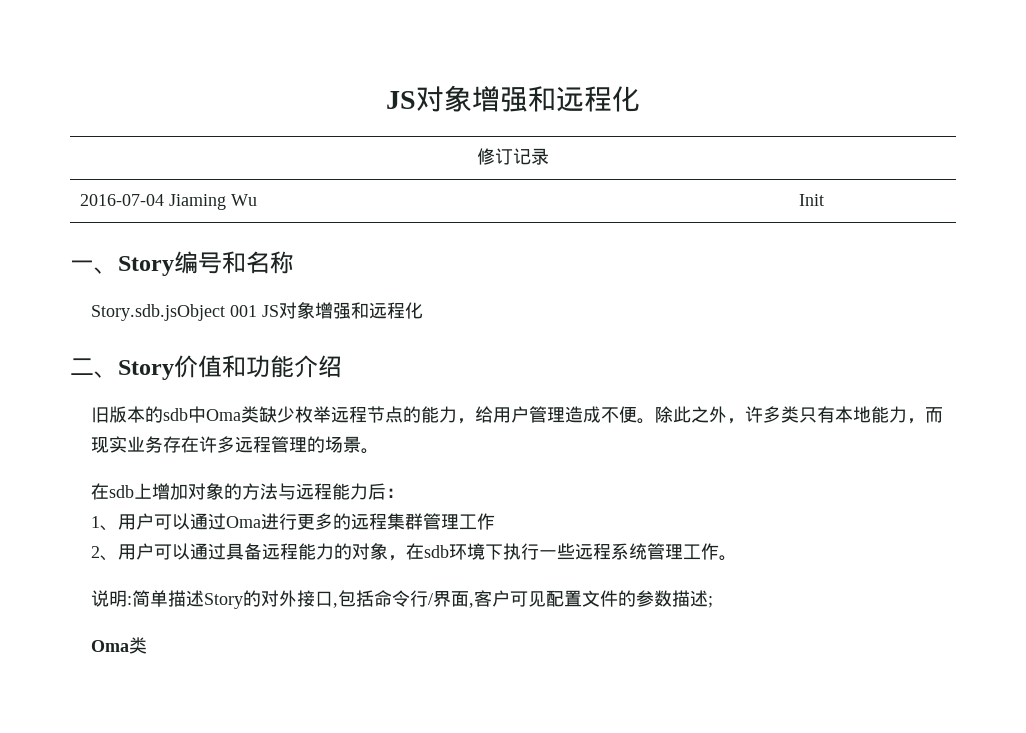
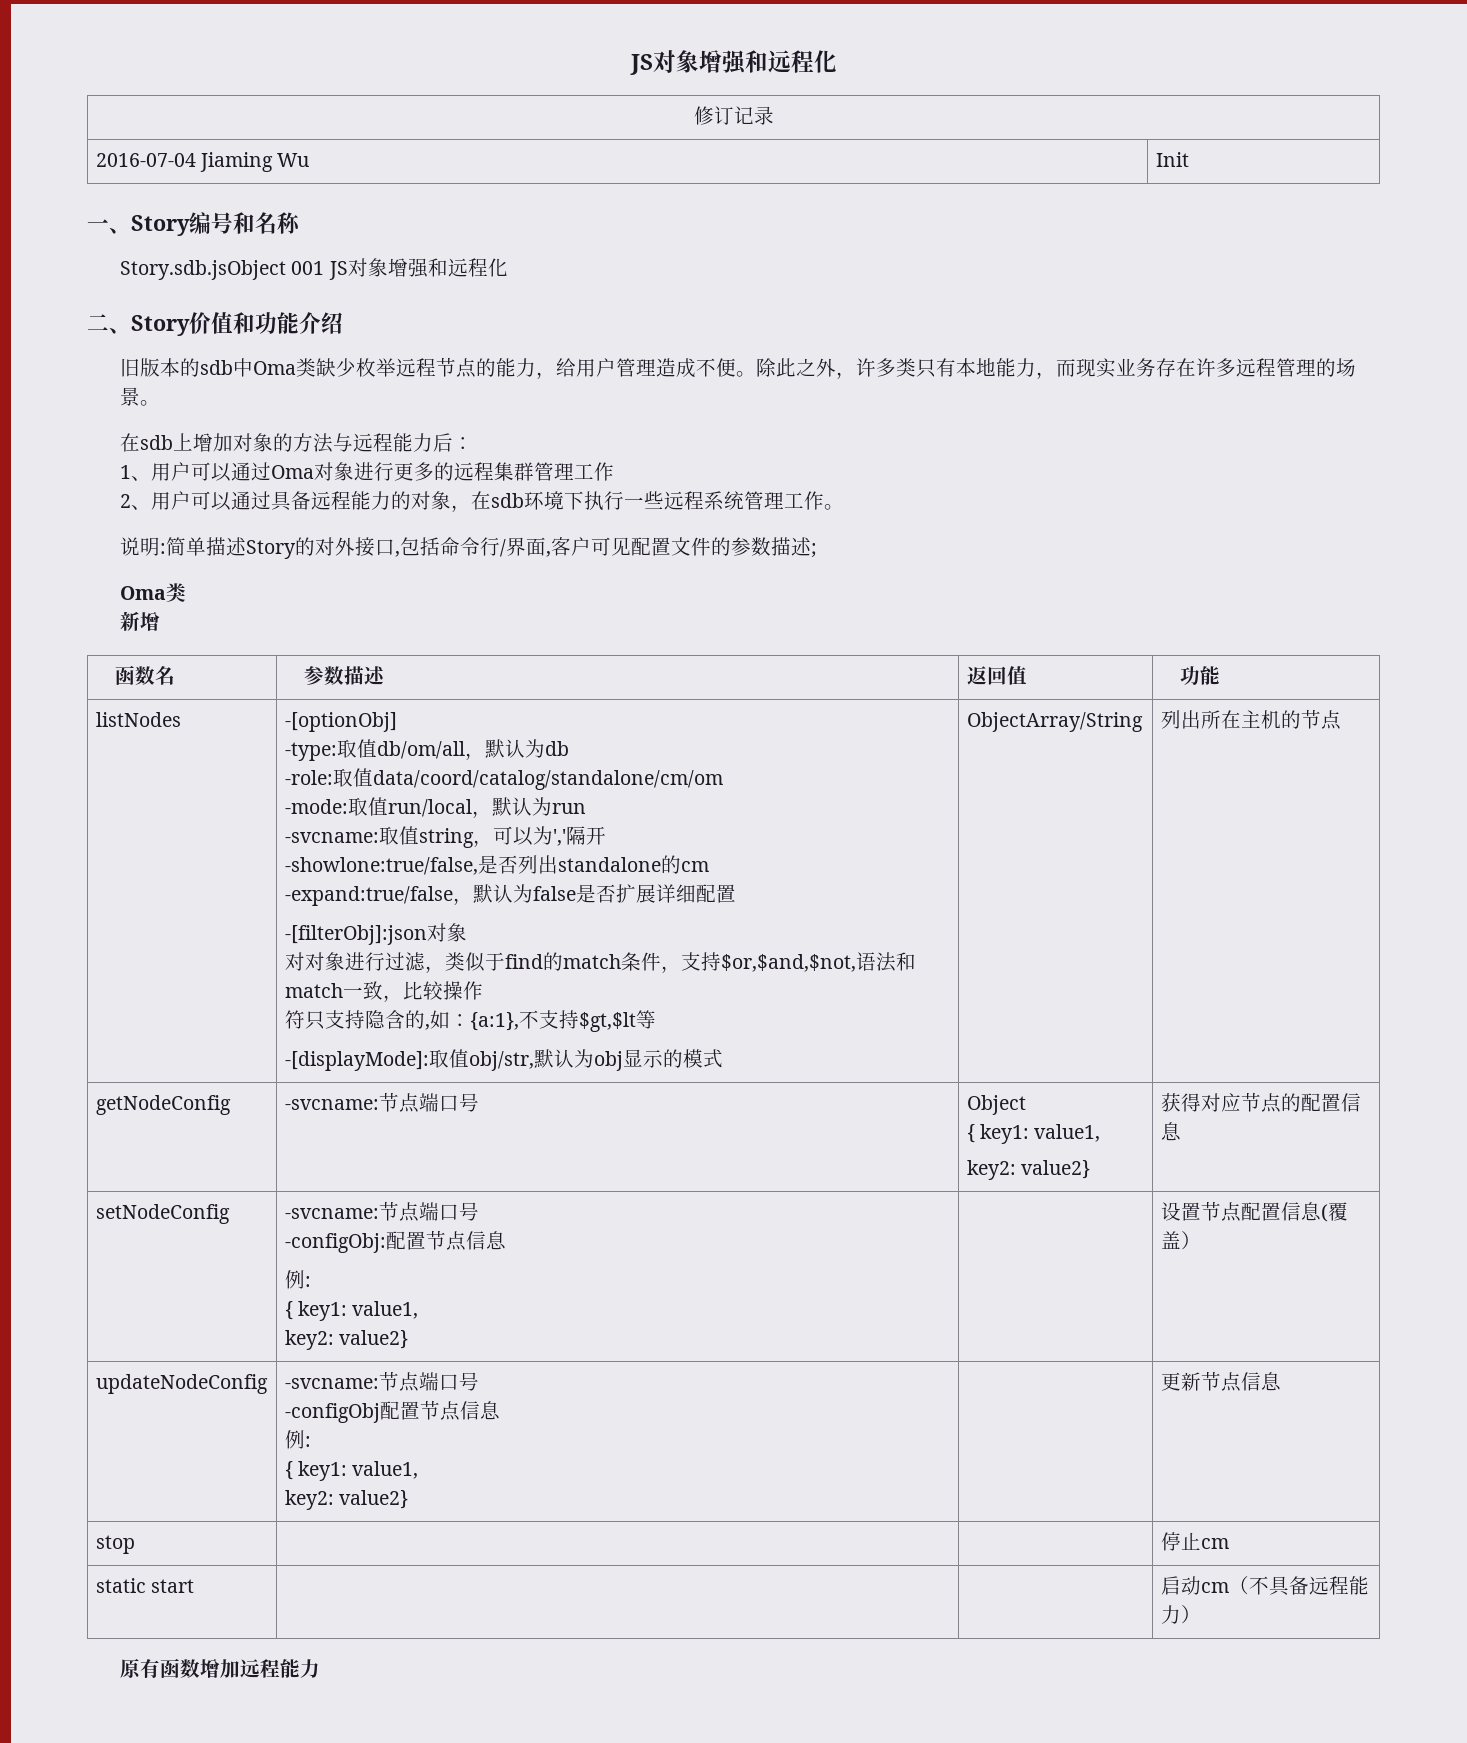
- 1、用户可以通过Oma进行更多的远程集群管理工作
+ 1、用户可以通过Oma对象进行更多的远程集群管理工作
+ 新增
+ 函数名 | 参数描述 | 返回值 | 功能
+ listNodes | -[optionObj]
+ -type:取值db/om/all，默认为db
+ -role:取值data/coord/catalog/standalone/cm/om
+ -mode:取值run/local，默认为run
+ -svcname:取值string，可以为','隔开
+ -showlone:true/false,是否列出standalone的cm
+ -expand:true/false，默认为false是否扩展详细配置
+ -[filterObj]:json对象
+ 对对象进行过滤，类似于find的match条件，支持$or,$and,$not,语法和match一致，比较操作
+ 符只支持隐含的,如：{a:1},不支持$gt,$lt等
+ -[displayMode]:取值obj/str,默认为obj显示的模式 | ObjectArray/String | 列出所在主机的节点
+ getNodeConfig | -svcname:节点端口号 | Object
+ { key1: value1,
+ key2: value2} | 获得对应节点的配置信息
+ setNodeConfig | -svcname:节点端口号
+ -configObj:配置节点信息
+ 例:
+ { key1: value1,
+ key2: value2} | | 设置节点配置信息(覆盖）
+ updateNodeConfig | -svcname:节点端口号
+ -configObj配置节点信息
+ 例:
+ { key1: value1,
+ key2: value2} | | 更新节点信息
+ stop | | | 停止cm
+ static start | | | 启动cm（不具备远程能力）
+ 原有函数增加远程能力

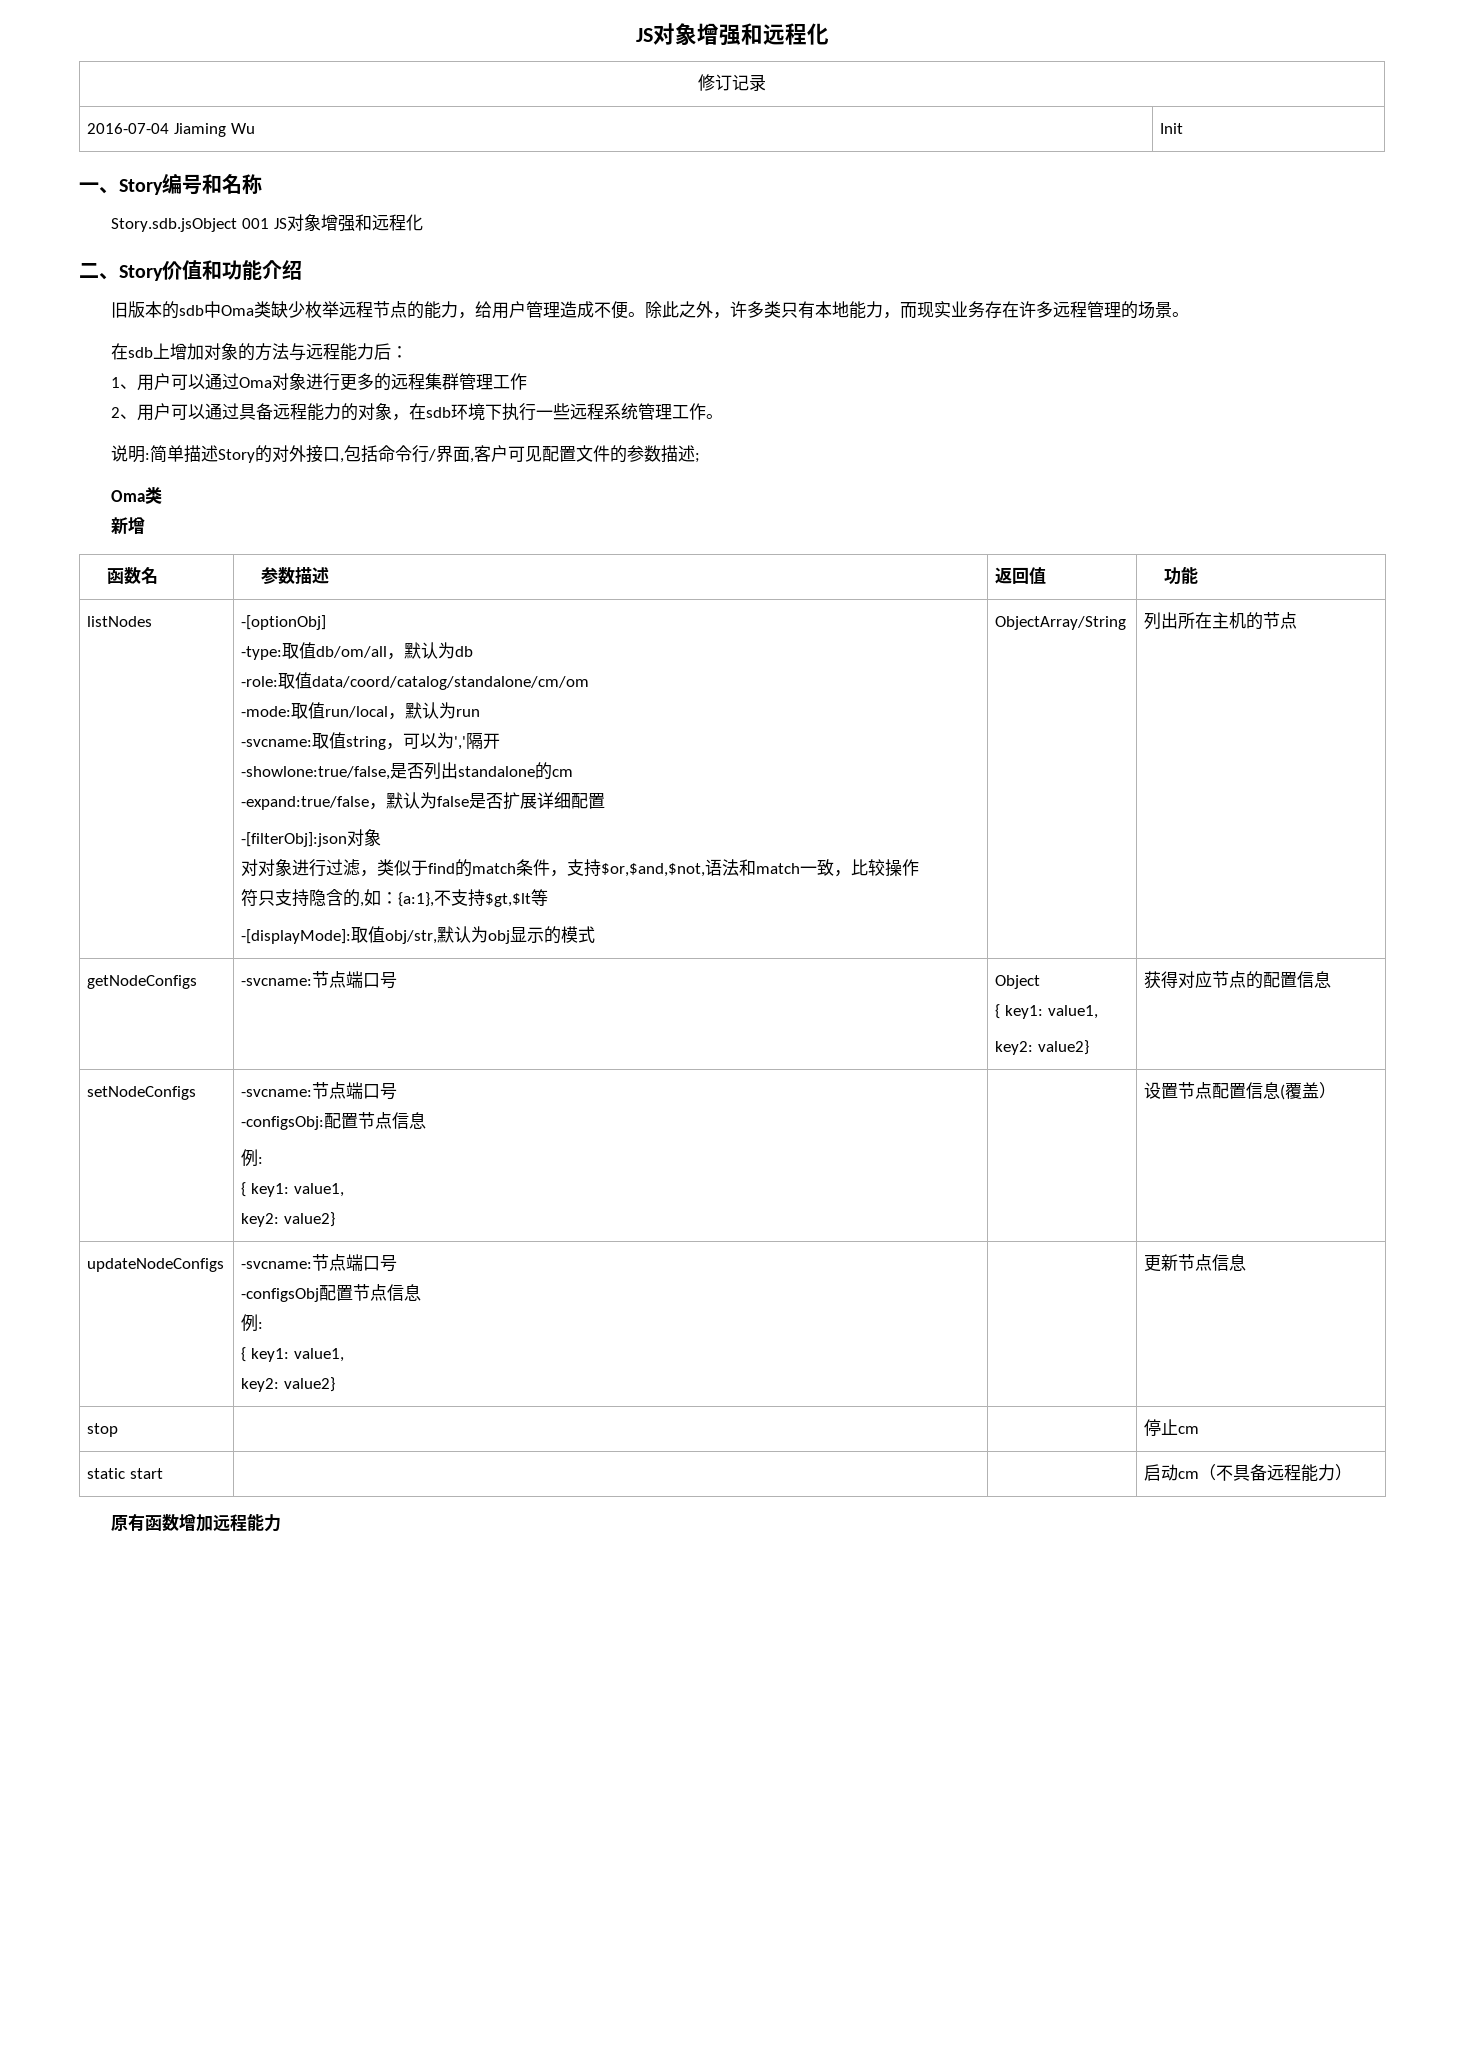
- getNodeConfig | -svcname:节点端口号 | Object
+ getNodeConfigs | -svcname:节点端口号 | Object
- setNodeConfig | -svcname:节点端口号
- -configObj:配置节点信息
+ setNodeConfigs | -svcname:节点端口号
+ -configsObj:配置节点信息
- updateNodeConfig | -svcname:节点端口号
- -configObj配置节点信息
+ updateNodeConfigs | -svcname:节点端口号
+ -configsObj配置节点信息

